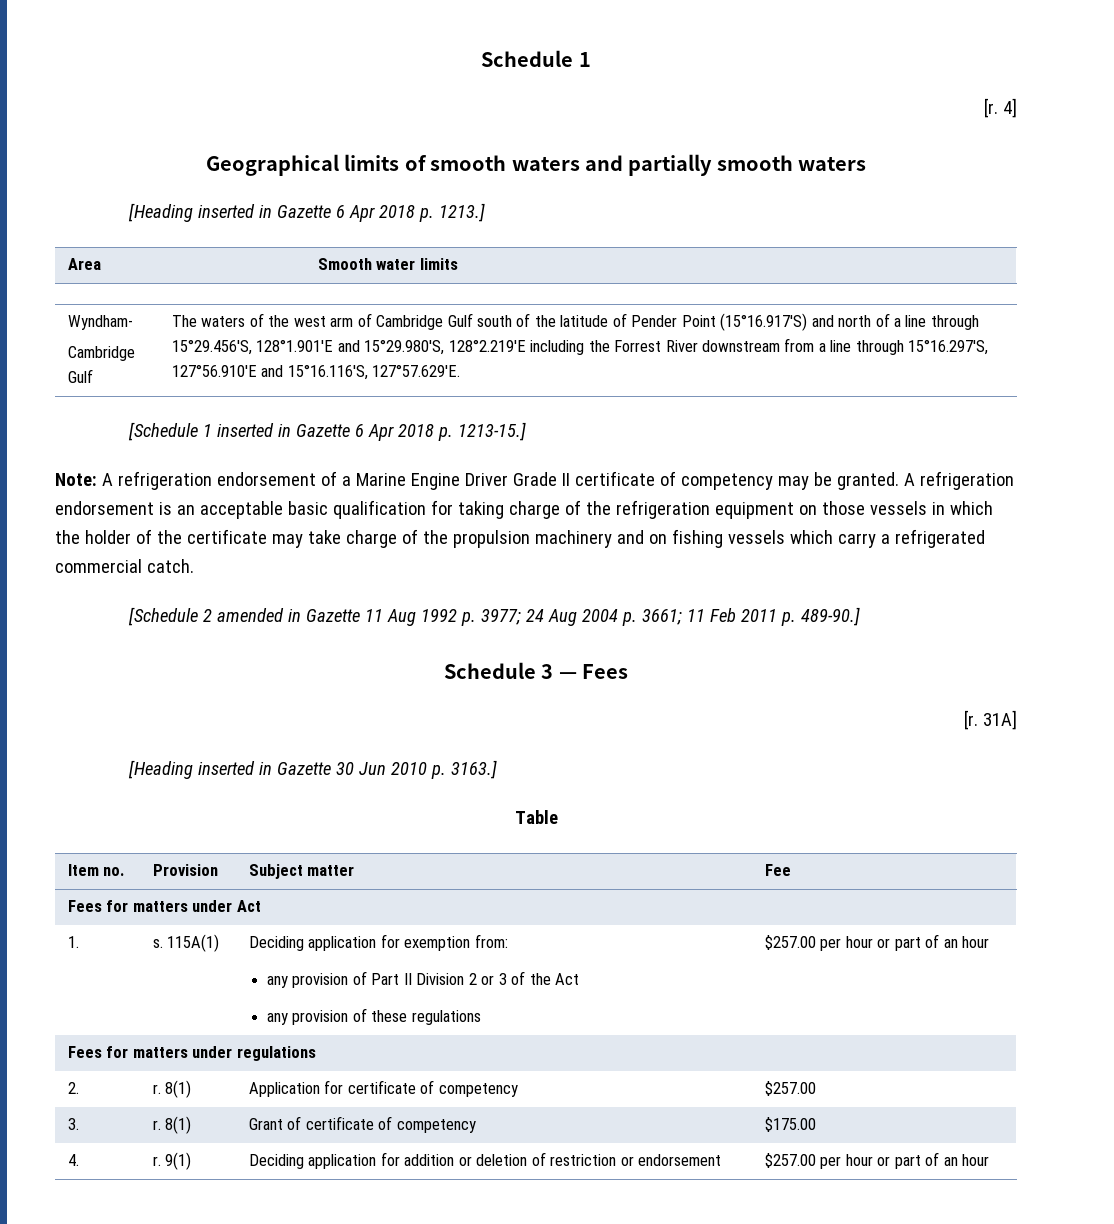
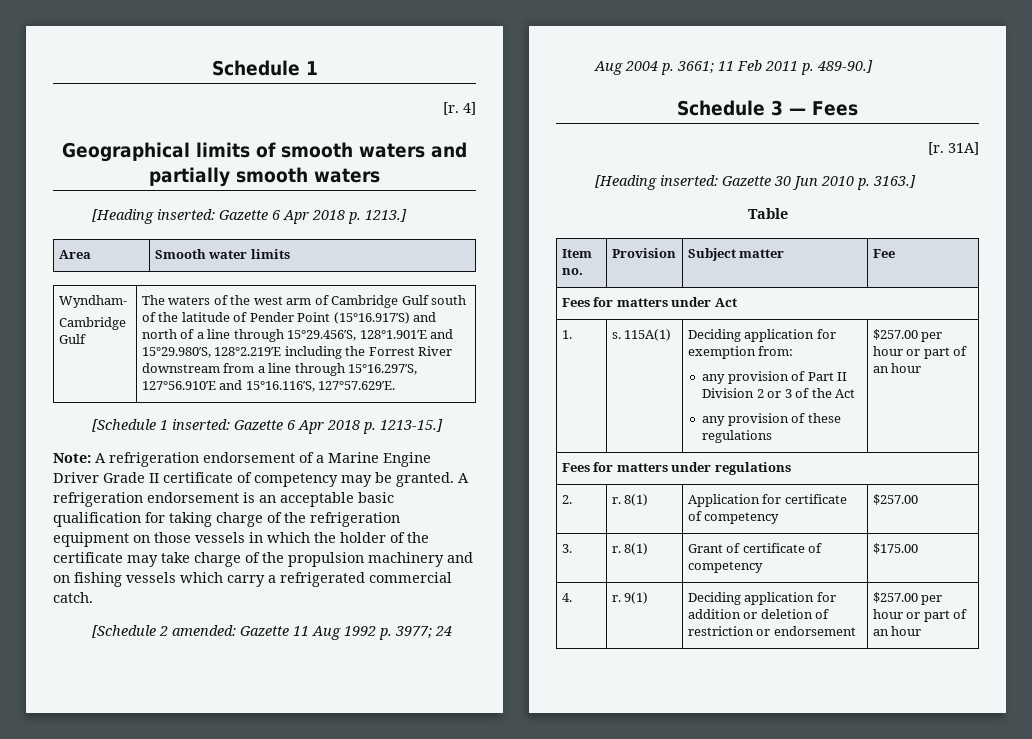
- [Heading inserted in Gazette 6 Apr 2018 p. 1213.]
+ [Heading inserted: Gazette 6 Apr 2018 p. 1213.]
- [Schedule 1 inserted in Gazette 6 Apr 2018 p. 1213-15.]
+ [Schedule 1 inserted: Gazette 6 Apr 2018 p. 1213-15.]
- [Schedule 2 amended in Gazette 11 Aug 1992 p. 3977; 24 Aug 2004 p. 3661; 11 Feb 2011 p. 489-90.]
+ [Schedule 2 amended: Gazette 11 Aug 1992 p. 3977; 24 Aug 2004 p. 3661; 11 Feb 2011 p. 489-90.]
- [Heading inserted in Gazette 30 Jun 2010 p. 3163.]
+ [Heading inserted: Gazette 30 Jun 2010 p. 3163.]

